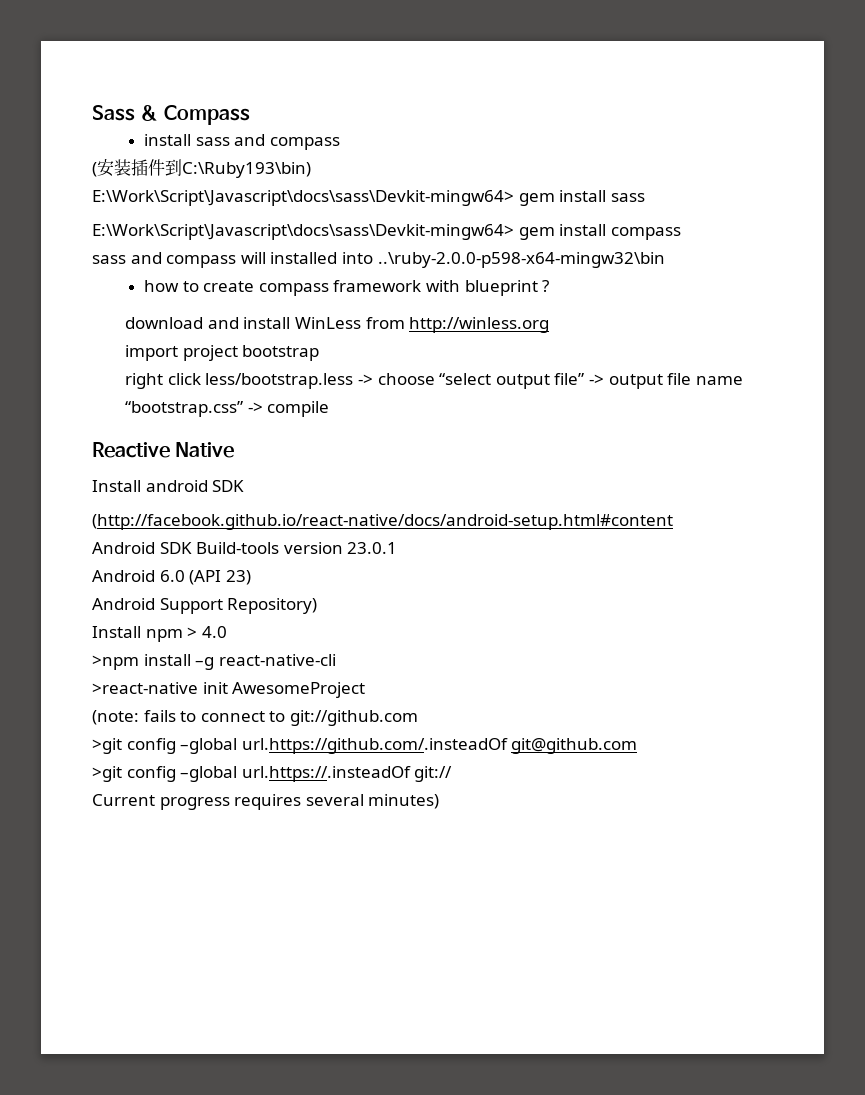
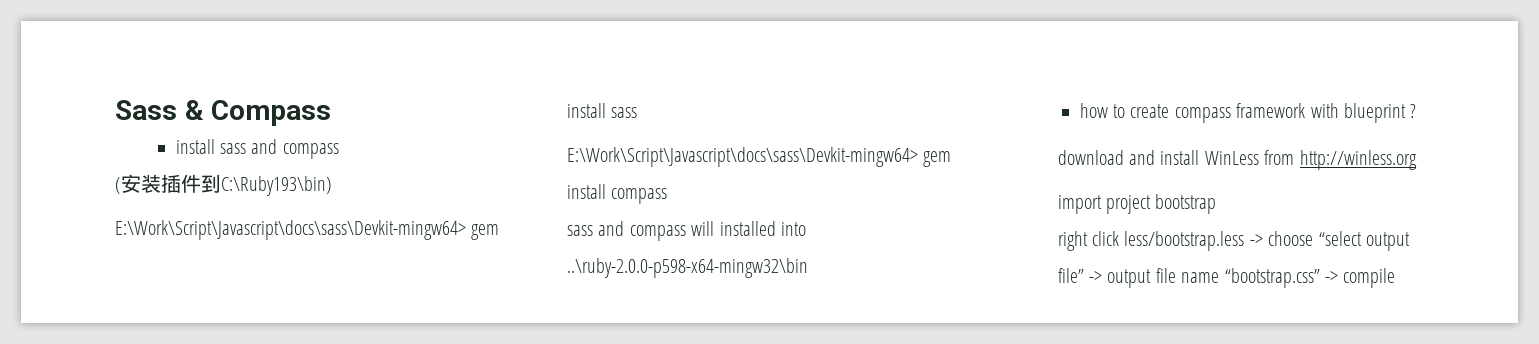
- Reactive Native
- Install android SDK
- (http://facebook.github.io/react-native/docs/android-setup.html#content
- Android SDK Build-tools version 23.0.1
- Android 6.0 (API 23)
- Android Support Repository)
- Install npm > 4.0
- >npm install –g react-native-cli
- >react-native init AwesomeProject
- (note: fails to connect to git://github.com
- >git config –global url.https://github.com/.insteadOf git@github.com
- >git config –global url.https://.insteadOf git://
- Current progress requires several minutes)

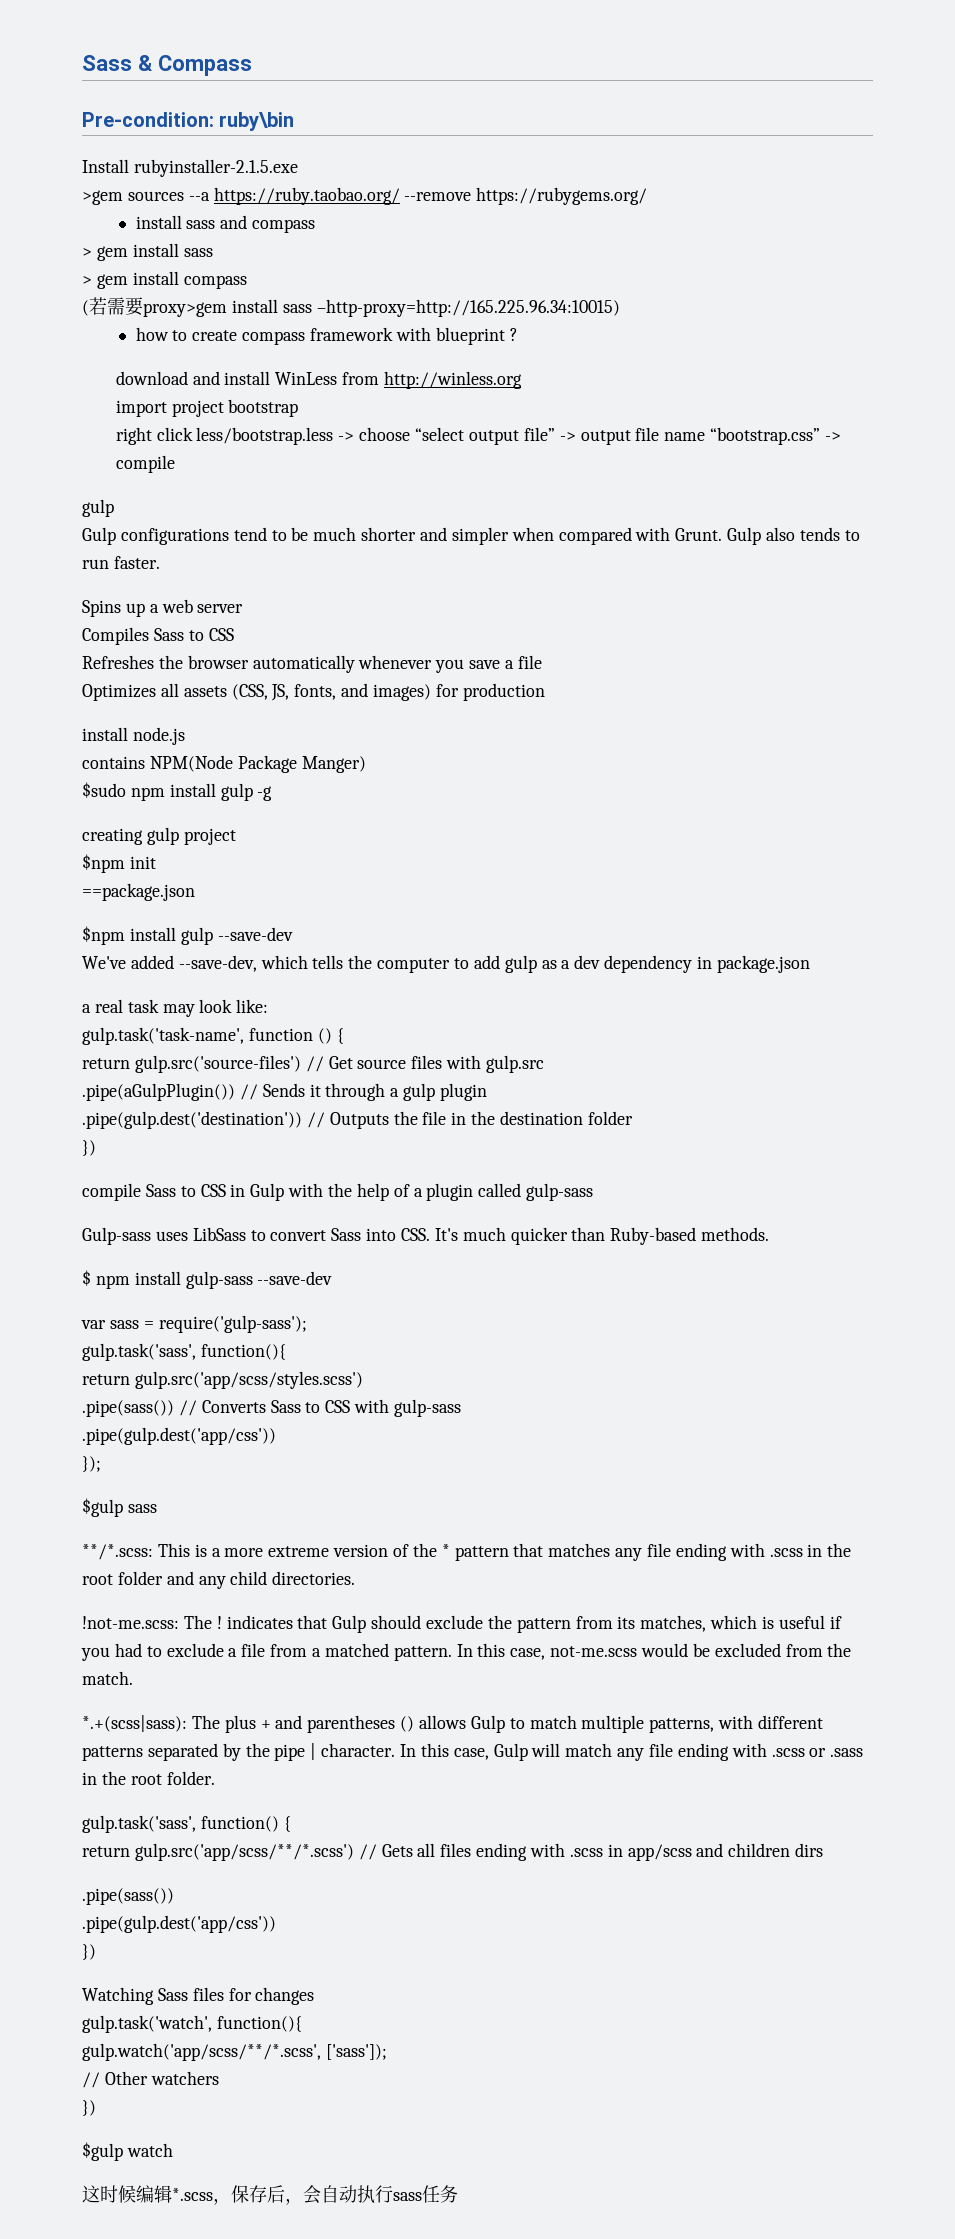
+ Pre-condition: ruby\bin
+ Install rubyinstaller-2.1.5.exe
+ >gem sources --a https://ruby.taobao.org/ --remove https://rubygems.org/
- (安装插件到C:\Ruby193\bin)
- E:\Work\Script\Javascript\docs\sass\Devkit-mingw64> gem install sass
+ > gem install sass
- E:\Work\Script\Javascript\docs\sass\Devkit-mingw64> gem install compass
+ > gem install compass
- sass and compass will installed into ..\ruby-2.0.0-p598-x64-mingw32\bin
+ (若需要proxy>gem install sass –http-proxy=http://165.225.96.34:10015)
  right click less/bootstrap.less -> choose “select output file” -> output file name “bootstrap.css” -> compile
+ gulp
+ Gulp configurations tend to be much shorter and simpler when compared with Grunt. Gulp also tends to run faster.
+ Spins up a web server
+ Compiles Sass to CSS
+ Refreshes the browser automatically whenever you save a file
+ Optimizes all assets (CSS, JS, fonts, and images) for production
+ install node.js
+ contains NPM(Node Package Manger)
+ $sudo npm install gulp -g
+ creating gulp project
+ $npm init
+ ==package.json
+ $npm install gulp --save-dev
+ We've added --save-dev, which tells the computer to add gulp as a dev dependency in package.json
+ a real task may look like:
+ gulp.task('task-name', function () {
+ return gulp.src('source-files') // Get source files with gulp.src
+ .pipe(aGulpPlugin()) // Sends it through a gulp plugin
+ .pipe(gulp.dest('destination')) // Outputs the file in the destination folder
+ })
+ compile Sass to CSS in Gulp with the help of a plugin called gulp-sass
+ Gulp-sass uses LibSass to convert Sass into CSS. It's much quicker than Ruby-based methods.
+ $ npm install gulp-sass --save-dev
+ var sass = require('gulp-sass');
+ gulp.task('sass', function(){
+ return gulp.src('app/scss/styles.scss')
+ .pipe(sass()) // Converts Sass to CSS with gulp-sass
+ .pipe(gulp.dest('app/css'))
+ });
+ $gulp sass
+ **/*.scss: This is a more extreme version of the * pattern that matches any file ending with .scss in the root folder and any child directories.
+ !not-me.scss: The ! indicates that Gulp should exclude the pattern from its matches, which is useful if you had to exclude a file from a matched pattern. In this case, not-me.scss would be excluded from the match.
+ *.+(scss|sass): The plus + and parentheses () allows Gulp to match multiple patterns, with different patterns separated by the pipe | character. In this case, Gulp will match any file ending with .scss or .sass in the root folder.
+ gulp.task('sass', function() {
+ return gulp.src('app/scss/**/*.scss') // Gets all files ending with .scss in app/scss and children dirs
+ .pipe(sass())
+ .pipe(gulp.dest('app/css'))
+ })
+ Watching Sass files for changes
+ gulp.task('watch', function(){
+ gulp.watch('app/scss/**/*.scss', ['sass']);
+ // Other watchers
+ })
+ $gulp watch
+ 这时候编辑*.scss，保存后，会自动执行sass任务

